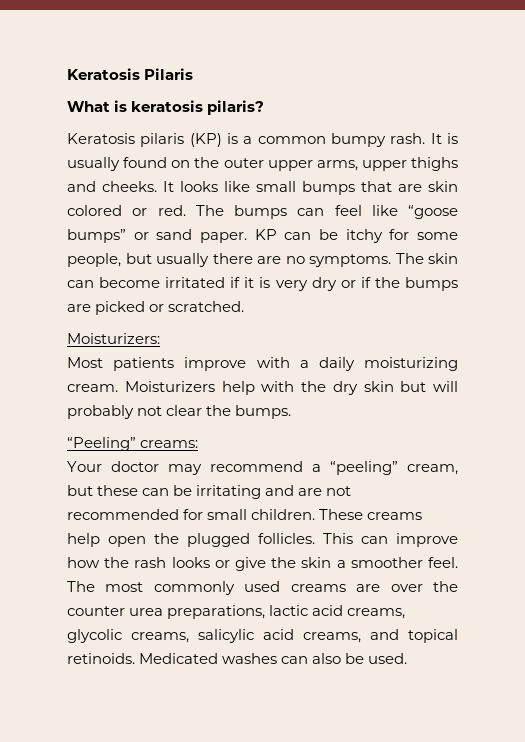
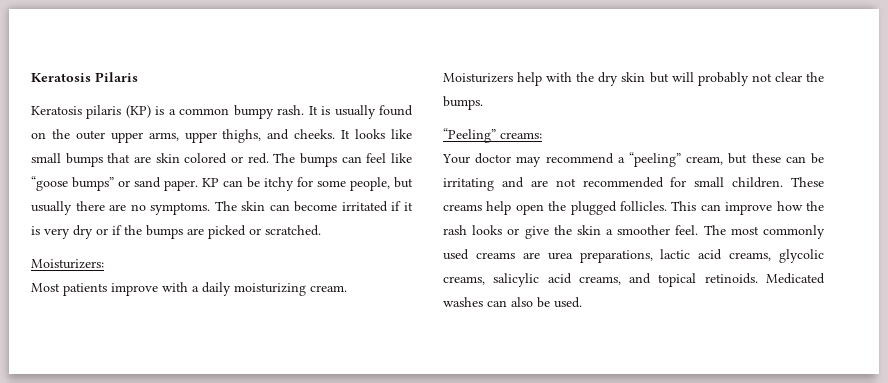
- What is keratosis pilaris?
- It is usually found on the outer upper arms, upper thighs and cheeks.
+ It is usually found on the outer upper arms, upper thighs, and cheeks.
- The most commonly used creams are over the counter urea preparations, lactic acid creams, glycolic creams, salicylic acid creams, and topical retinoids.
+ The most commonly used creams are urea preparations, lactic acid creams, glycolic creams, salicylic acid creams, and topical retinoids.

